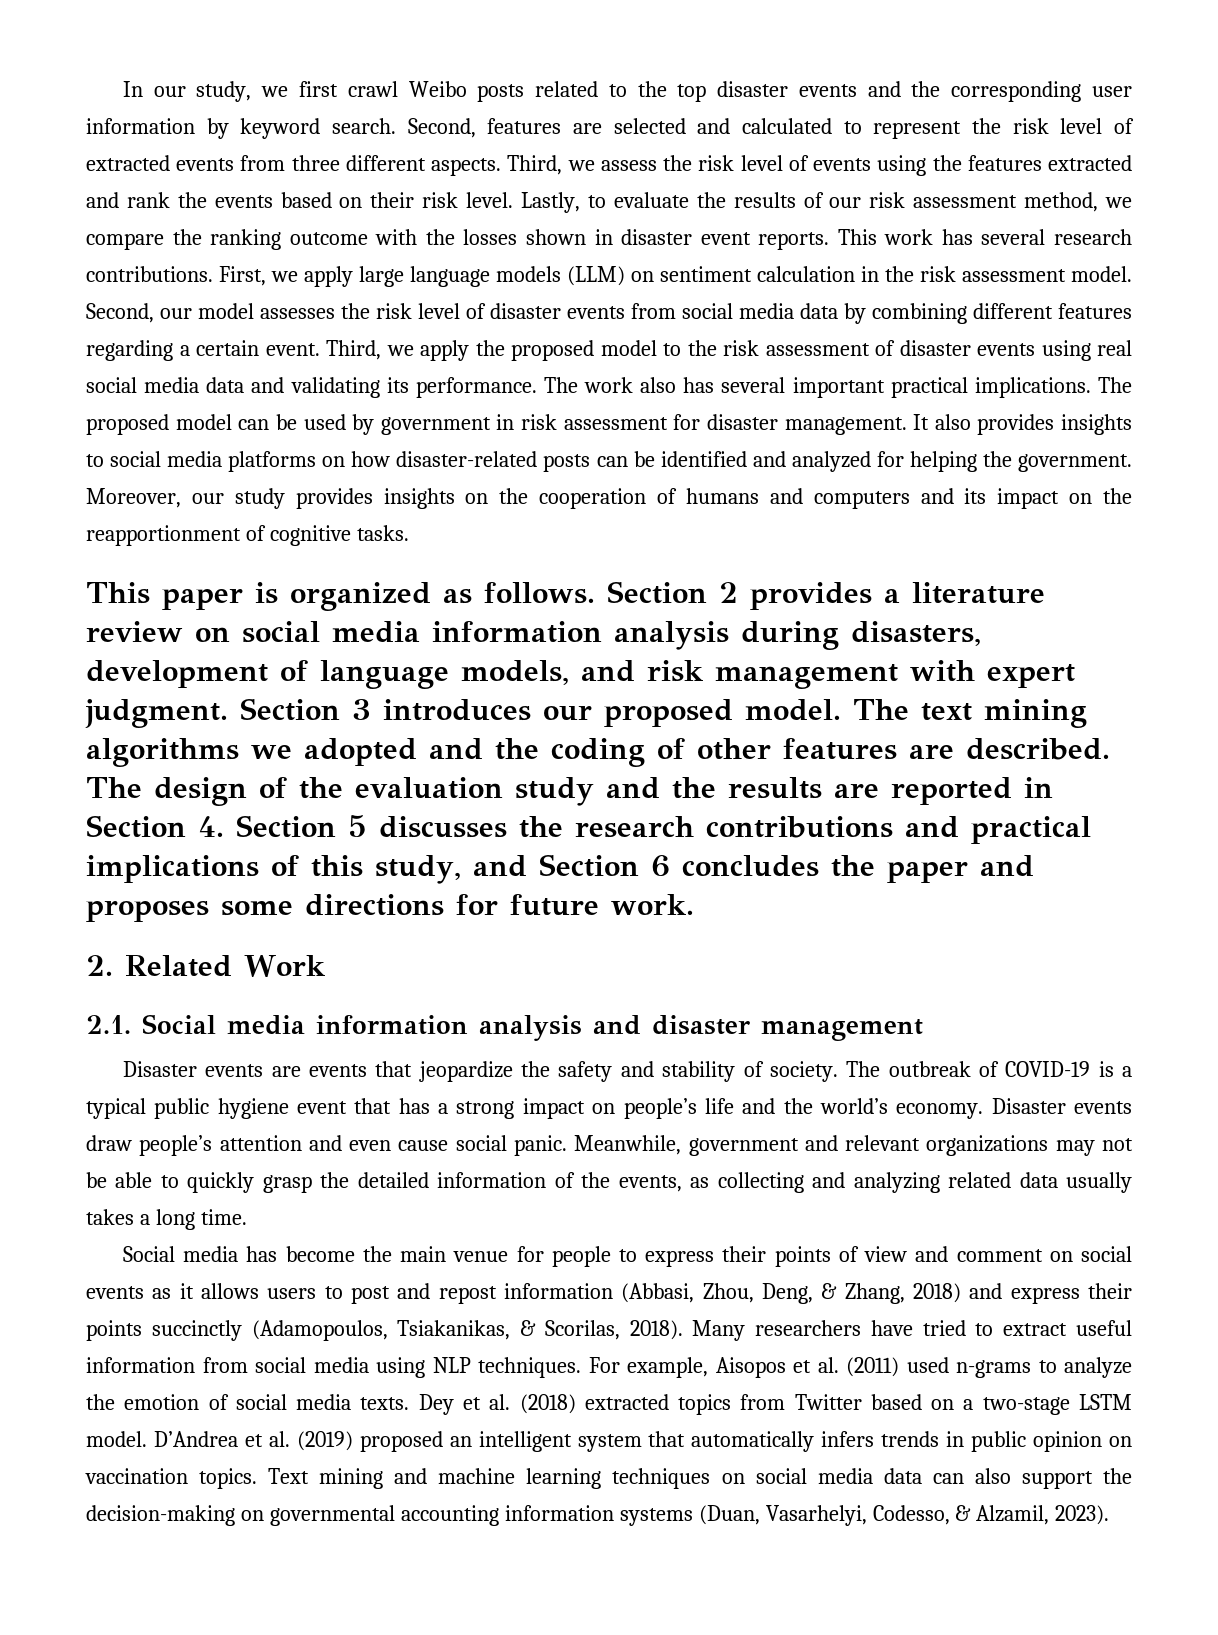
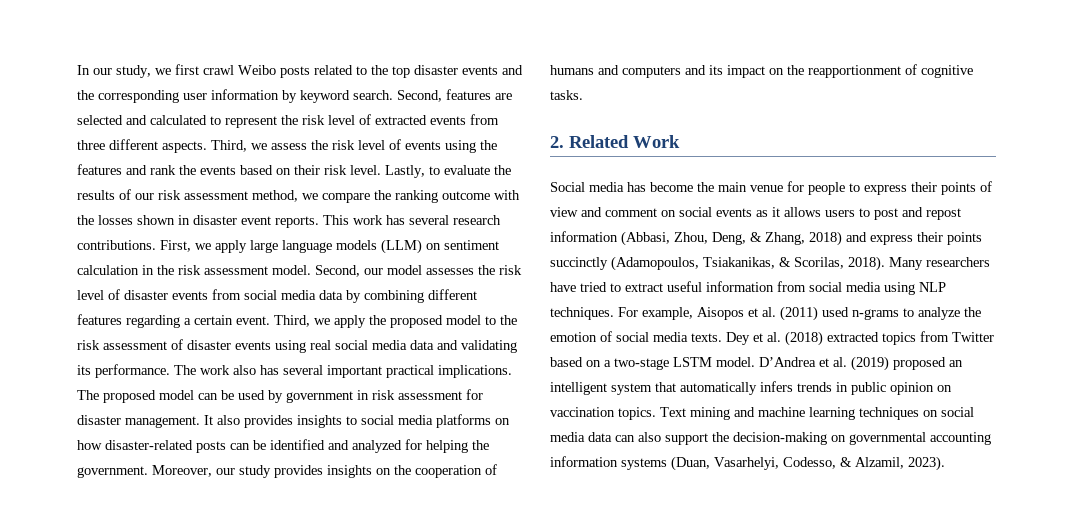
- Third, we assess the risk level of events using the features extracted and rank the events based on their risk level.
+ Third, we assess the risk level of events using the features and rank the events based on their risk level.
- This paper is organized as follows. Section 2 provides a literature review on social media information analysis during disasters, development of language models, and risk management with expert judgment. Section 3 introduces our proposed model. The text mining algorithms we adopted and the coding of other features are described. The design of the evaluation study and the results are reported in Section 4. Section 5 discusses the research contributions and practical implications of this study, and Section 6 concludes the paper and proposes some directions for future work.
  2. Related Work
- 2.1. Social media information analysis and disaster management
- Disaster events are events that jeopardize the safety and stability of society. The outbreak of COVID-19 is a typical public hygiene event that has a strong impact on people’s life and the world’s economy. Disaster events draw people’s attention and even cause social panic. Meanwhile, government and relevant organizations may not be able to quickly grasp the detailed information of the events, as collecting and analyzing related data usually takes a long time.

